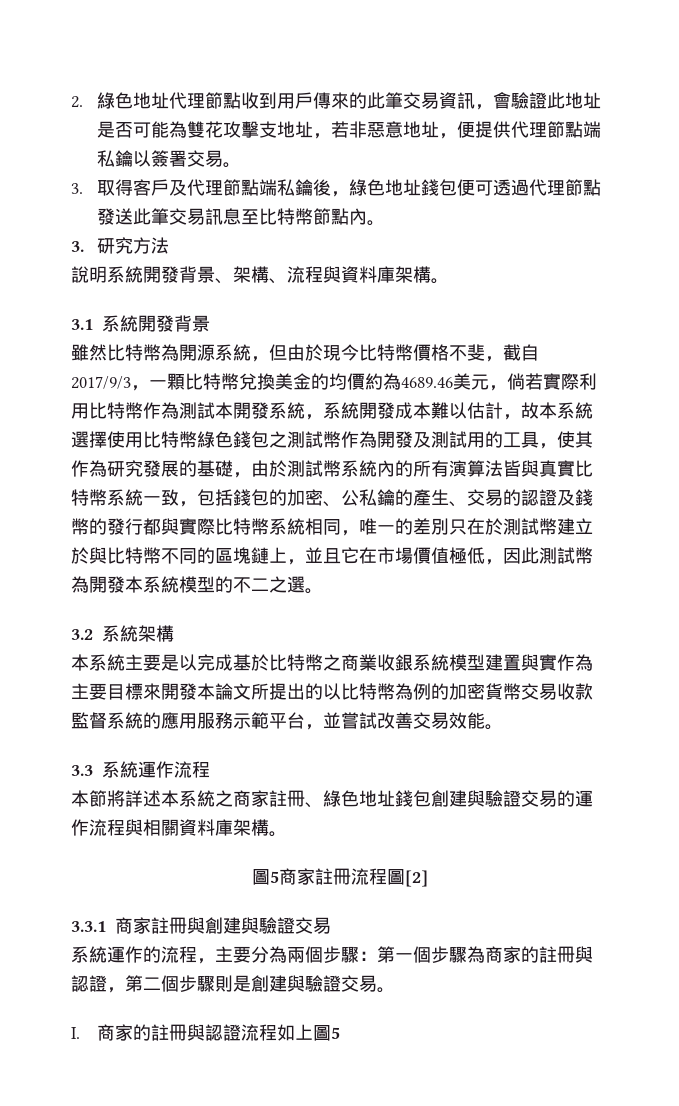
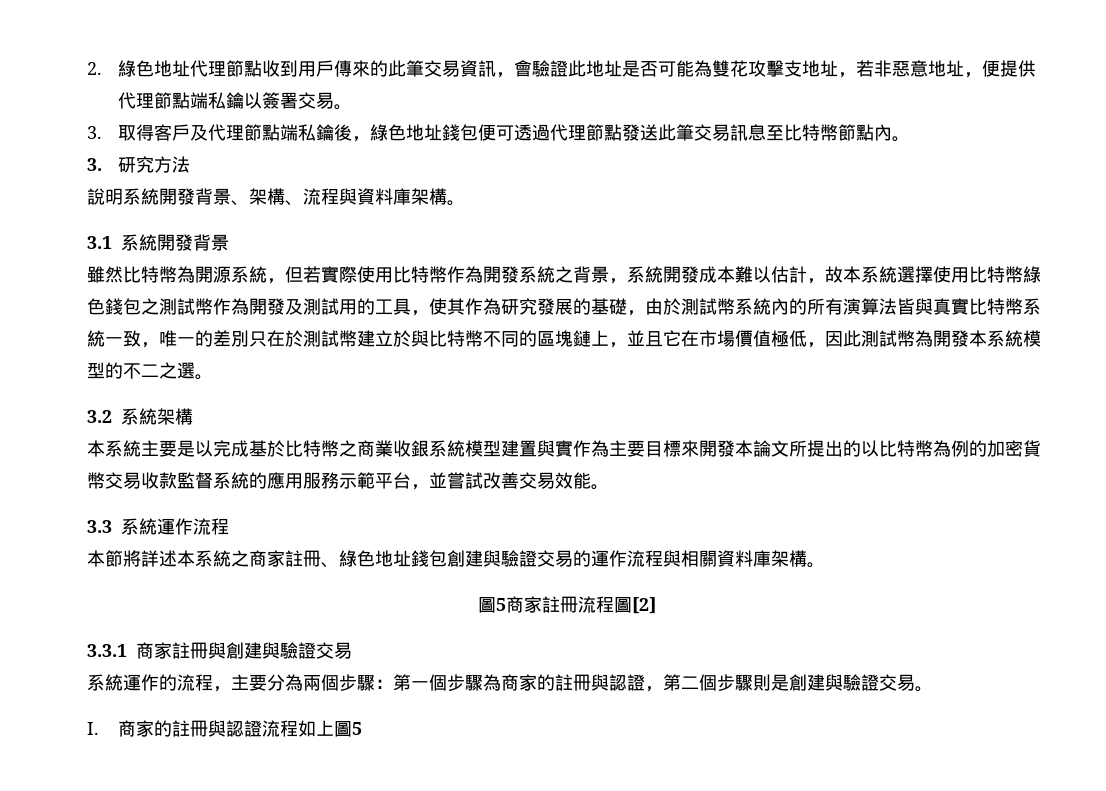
- 雖然比特幣為開源系統，但由於現今比特幣價格不斐，截自2017/9/3，一顆比特幣兌換美金的均價約為4689.46美元，倘若實際利用比特幣作為測試本開發系統，系統開發成本難以估計，故本系統選擇使用比特幣綠色錢包之測試幣作為開發及測試用的工具，使其作為研究發展的基礎，由於測試幣系統內的所有演算法皆與真實比特幣系統一致，包括錢包的加密、公私鑰的產生、交易的認證及錢幣的發行都與實際比特幣系統相同，唯一的差別只在於測試幣建立於與比特幣不同的區塊鏈上，並且它在市場價值極低，因此測試幣為開發本系統模型的不二之選。
+ 雖然比特幣為開源系統，但若實際使用比特幣作為開發系統之背景，系統開發成本難以估計，故本系統選擇使用比特幣綠色錢包之測試幣作為開發及測試用的工具，使其作為研究發展的基礎，由於測試幣系統內的所有演算法皆與真實比特幣系統一致，唯一的差別只在於測試幣建立於與比特幣不同的區塊鏈上，並且它在市場價值極低，因此測試幣為開發本系統模型的不二之選。

